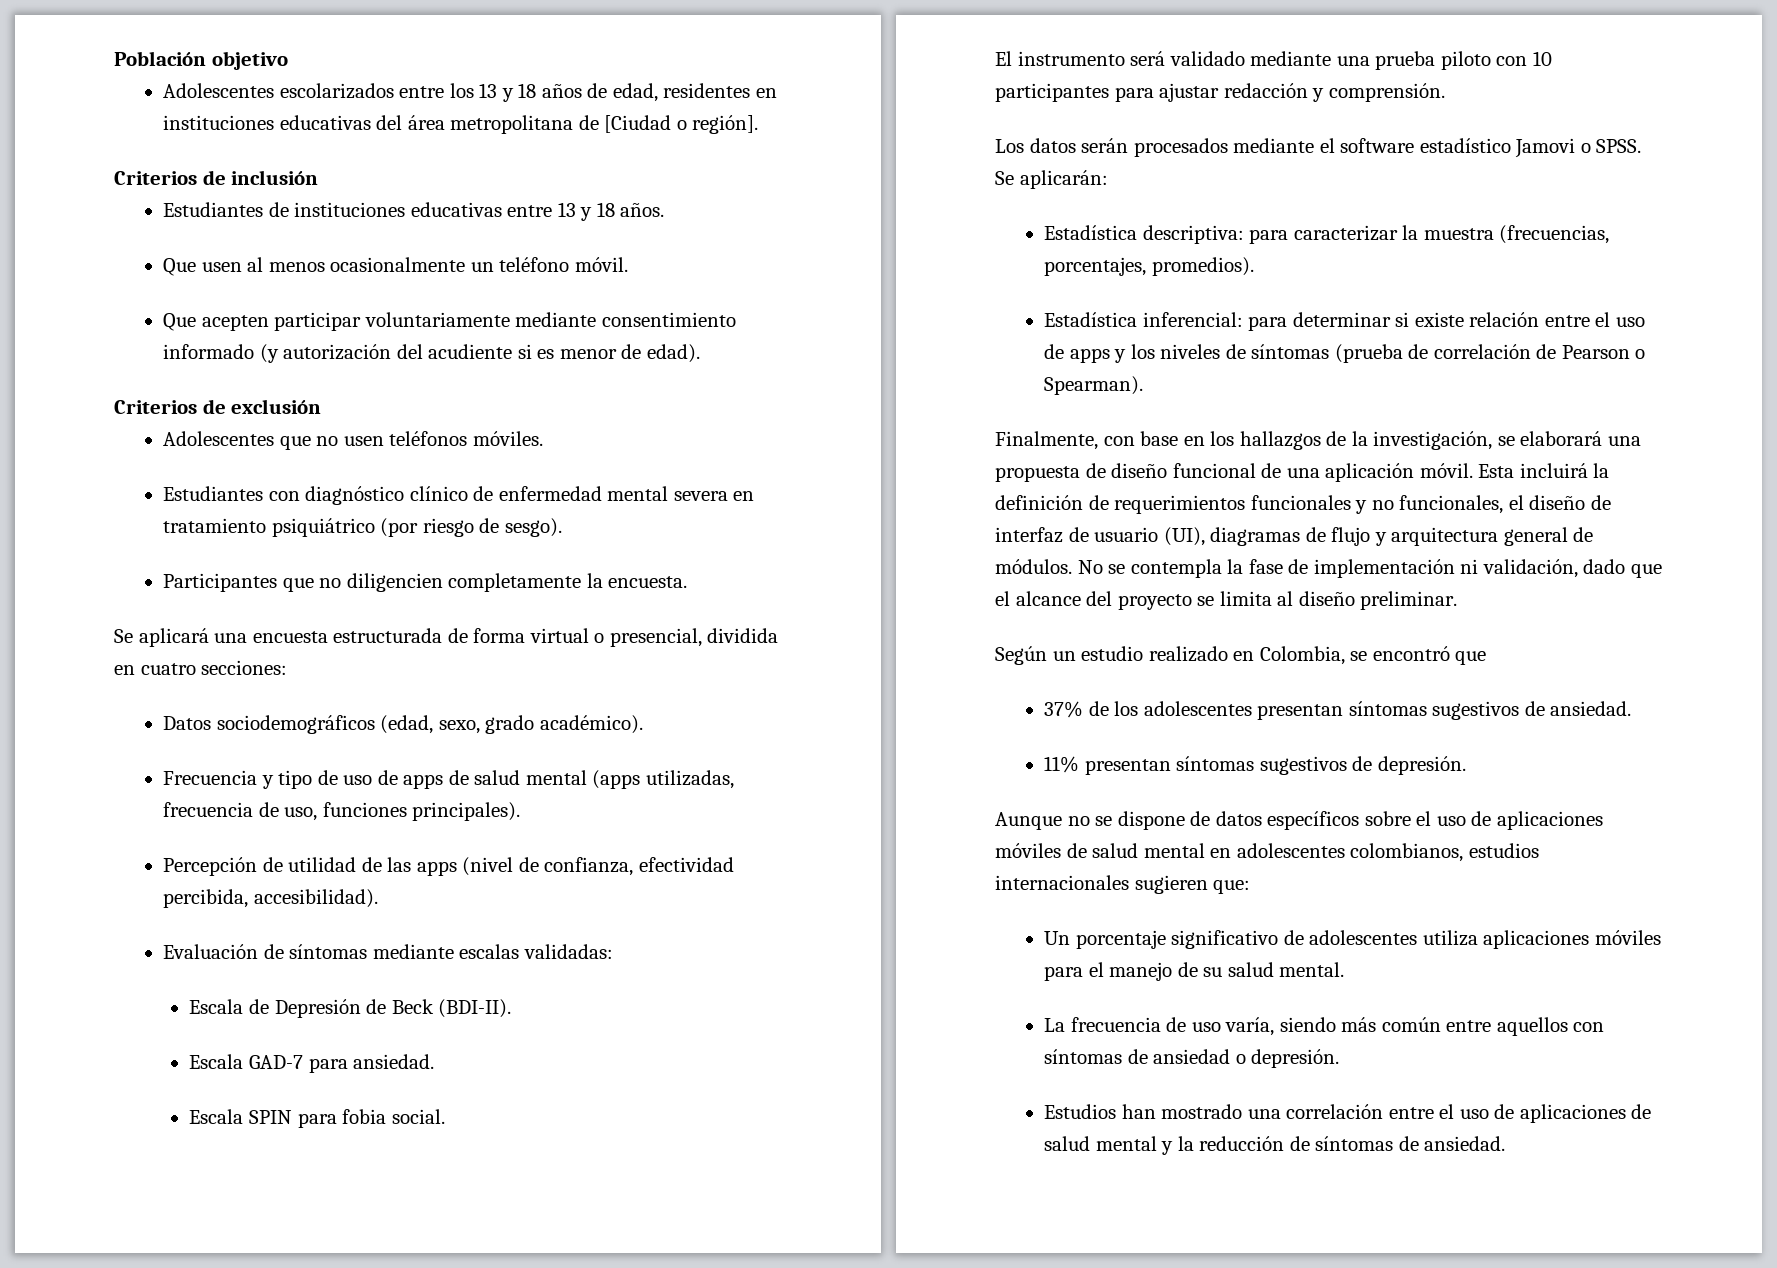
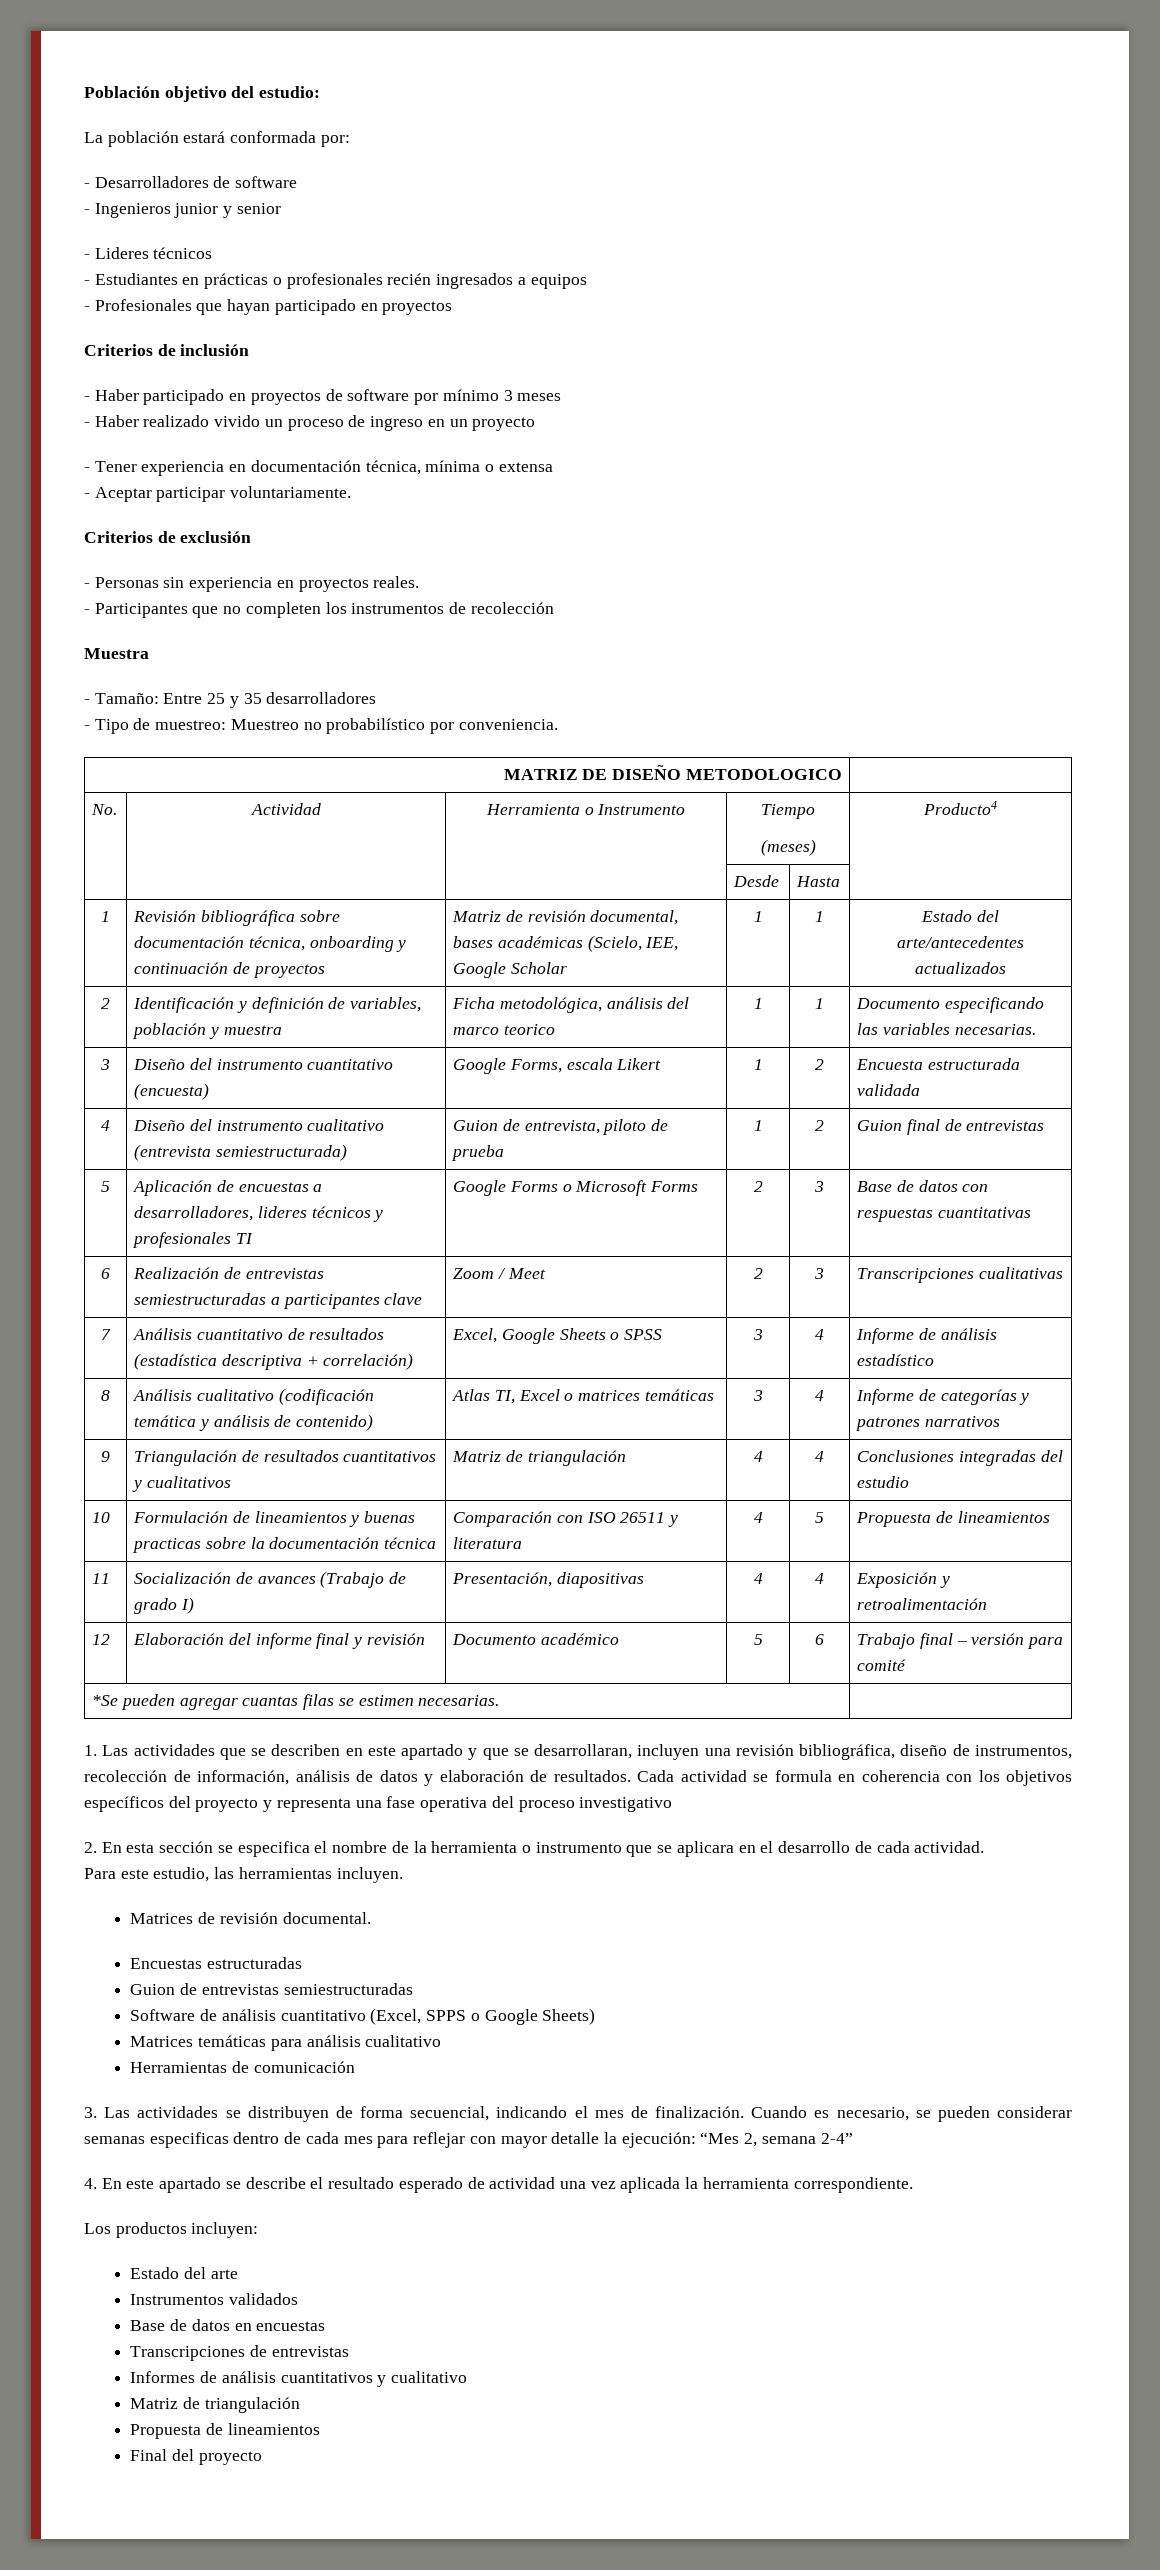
- Población objetivo
- Adolescentes escolarizados entre los 13 y 18 años de edad, residentes en instituciones educativas del área metropolitana de [Ciudad o región].
+ Población objetivo del estudio:
+ La población estará conformada por:
+ - Desarrolladores de software
+ - Ingenieros junior y senior
+ - Lideres técnicos
+ - Estudiantes en prácticas o profesionales recién ingresados a equipos
+ - Profesionales que hayan participado en proyectos
  Criterios de inclusión
- Estudiantes de instituciones educativas entre 13 y 18 años.
- Que usen al menos ocasionalmente un teléfono móvil.
- Que acepten participar voluntariamente mediante consentimiento informado (y autorización del acudiente si es menor de edad).
+ - Haber participado en proyectos de software por mínimo 3 meses
+ - Haber realizado vivido un proceso de ingreso en un proyecto
+ - Tener experiencia en documentación técnica, mínima o extensa
+ - Aceptar participar voluntariamente.
  Criterios de exclusión
- Adolescentes que no usen teléfonos móviles.
- Estudiantes con diagnóstico clínico de enfermedad mental severa en tratamiento psiquiátrico (por riesgo de sesgo).
- Participantes que no diligencien completamente la encuesta.
- Se aplicará una encuesta estructurada de forma virtual o presencial, dividida en cuatro secciones:
- Datos sociodemográficos (edad, sexo, grado académico).
- Frecuencia y tipo de uso de apps de salud mental (apps utilizadas, frecuencia de uso, funciones principales).
- Percepción de utilidad de las apps (nivel de confianza, efectividad percibida, accesibilidad).
- Evaluación de síntomas mediante escalas validadas:
- Escala de Depresión de Beck (BDI-II).
- Escala GAD-7 para ansiedad.
- Escala SPIN para fobia social.
- El instrumento será validado mediante una prueba piloto con 10 participantes para ajustar redacción y comprensión.
- Los datos serán procesados mediante el software estadístico Jamovi o SPSS. Se aplicarán:
- Estadística descriptiva: para caracterizar la muestra (frecuencias, porcentajes, promedios).
- Estadística inferencial: para determinar si existe relación entre el uso de apps y los niveles de síntomas (prueba de correlación de Pearson o Spearman).
- Finalmente, con base en los hallazgos de la investigación, se elaborará una propuesta de diseño funcional de una aplicación móvil. Esta incluirá la definición de requerimientos funcionales y no funcionales, el diseño de interfaz de usuario (UI), diagramas de flujo y arquitectura general de módulos. No se contempla la fase de implementación ni validación, dado que el alcance del proyecto se limita al diseño preliminar.
- Según un estudio realizado en Colombia, se encontró que
- 37% de los adolescentes presentan síntomas sugestivos de ansiedad.
- 11% presentan síntomas sugestivos de depresión.
- Aunque no se dispone de datos específicos sobre el uso de aplicaciones móviles de salud mental en adolescentes colombianos, estudios internacionales sugieren que:
- Un porcentaje significativo de adolescentes utiliza aplicaciones móviles para el manejo de su salud mental.
- La frecuencia de uso varía, siendo más común entre aquellos con síntomas de ansiedad o depresión.
- Estudios han mostrado una correlación entre el uso de aplicaciones de salud mental y la reducción de síntomas de ansiedad.
+ - Personas sin experiencia en proyectos reales.
+ - Participantes que no completen los instrumentos de recolección
+ Muestra
+ - Tamaño: Entre 25 y 35 desarrolladores
+ - Tipo de muestreo: Muestreo no probabilístico por conveniencia.
+ MATRIZ DE DISEÑO METODOLOGICO |
+ No. | Actividad | Herramienta o Instrumento | Tiempo
+ (meses) | Producto4
+ | | | Desde | Hasta |
+ 1 | Revisión bibliográfica sobre documentación técnica, onboarding y continuación de proyectos | Matriz de revisión documental, bases académicas (Scielo, IEE, Google Scholar | 1 | 1 | Estado del arte/antecedentes actualizados
+ 2 | Identificación y definición de variables, población y muestra | Ficha metodológica, análisis del marco teorico | 1 | 1 | Documento especificando las variables necesarias.
+ 3 | Diseño del instrumento cuantitativo (encuesta) | Google Forms, escala Likert | 1 | 2 | Encuesta estructurada validada
+ 4 | Diseño del instrumento cualitativo (entrevista semiestructurada) | Guion de entrevista, piloto de prueba | 1 | 2 | Guion final de entrevistas
+ 5 | Aplicación de encuestas a desarrolladores, lideres técnicos y profesionales TI | Google Forms o Microsoft Forms | 2 | 3 | Base de datos con respuestas cuantitativas
+ 6 | Realización de entrevistas semiestructuradas a participantes clave | Zoom / Meet | 2 | 3 | Transcripciones cualitativas
+ 7 | Análisis cuantitativo de resultados (estadística descriptiva + correlación) | Excel, Google Sheets o SPSS | 3 | 4 | Informe de análisis estadístico
+ 8 | Análisis cualitativo (codificación temática y análisis de contenido) | Atlas TI, Excel o matrices temáticas | 3 | 4 | Informe de categorías y patrones narrativos
+ 9 | Triangulación de resultados cuantitativos y cualitativos | Matriz de triangulación | 4 | 4 | Conclusiones integradas del estudio
+ 10 | Formulación de lineamientos y buenas practicas sobre la documentación técnica | Comparación con ISO 26511 y literatura | 4 | 5 | Propuesta de lineamientos
+ 11 | Socialización de avances (Trabajo de grado I) | Presentación, diapositivas | 4 | 4 | Exposición y retroalimentación
+ 12 | Elaboración del informe final y revisión | Documento académico | 5 | 6 | Trabajo final – versión para comité
+ *Se pueden agregar cuantas filas se estimen necesarias. |
+ 1. Las actividades que se describen en este apartado y que se desarrollaran, incluyen una revisión bibliográfica, diseño de instrumentos, recolección de información, análisis de datos y elaboración de resultados. Cada actividad se formula en coherencia con los objetivos específicos del proyecto y representa una fase operativa del proceso investigativo
+ 2. En esta sección se especifica el nombre de la herramienta o instrumento que se aplicara en el desarrollo de cada actividad.
+ Para este estudio, las herramientas incluyen.
+ Matrices de revisión documental.
+ Encuestas estructuradas
+ Guion de entrevistas semiestructuradas
+ Software de análisis cuantitativo (Excel, SPPS o Google Sheets)
+ Matrices temáticas para análisis cualitativo
+ Herramientas de comunicación
+ 3. Las actividades se distribuyen de forma secuencial, indicando el mes de finalización. Cuando es necesario, se pueden considerar semanas especificas dentro de cada mes para reflejar con mayor detalle la ejecución: “Mes 2, semana 2-4”
+ 4. En este apartado se describe el resultado esperado de actividad una vez aplicada la herramienta correspondiente.
+ Los productos incluyen:
+ Estado del arte
+ Instrumentos validados
+ Base de datos en encuestas
+ Transcripciones de entrevistas
+ Informes de análisis cuantitativos y cualitativo
+ Matriz de triangulación
+ Propuesta de lineamientos
+ Final del proyecto

